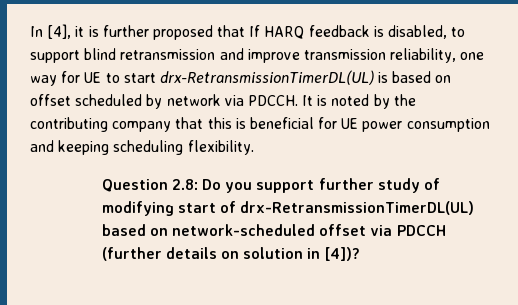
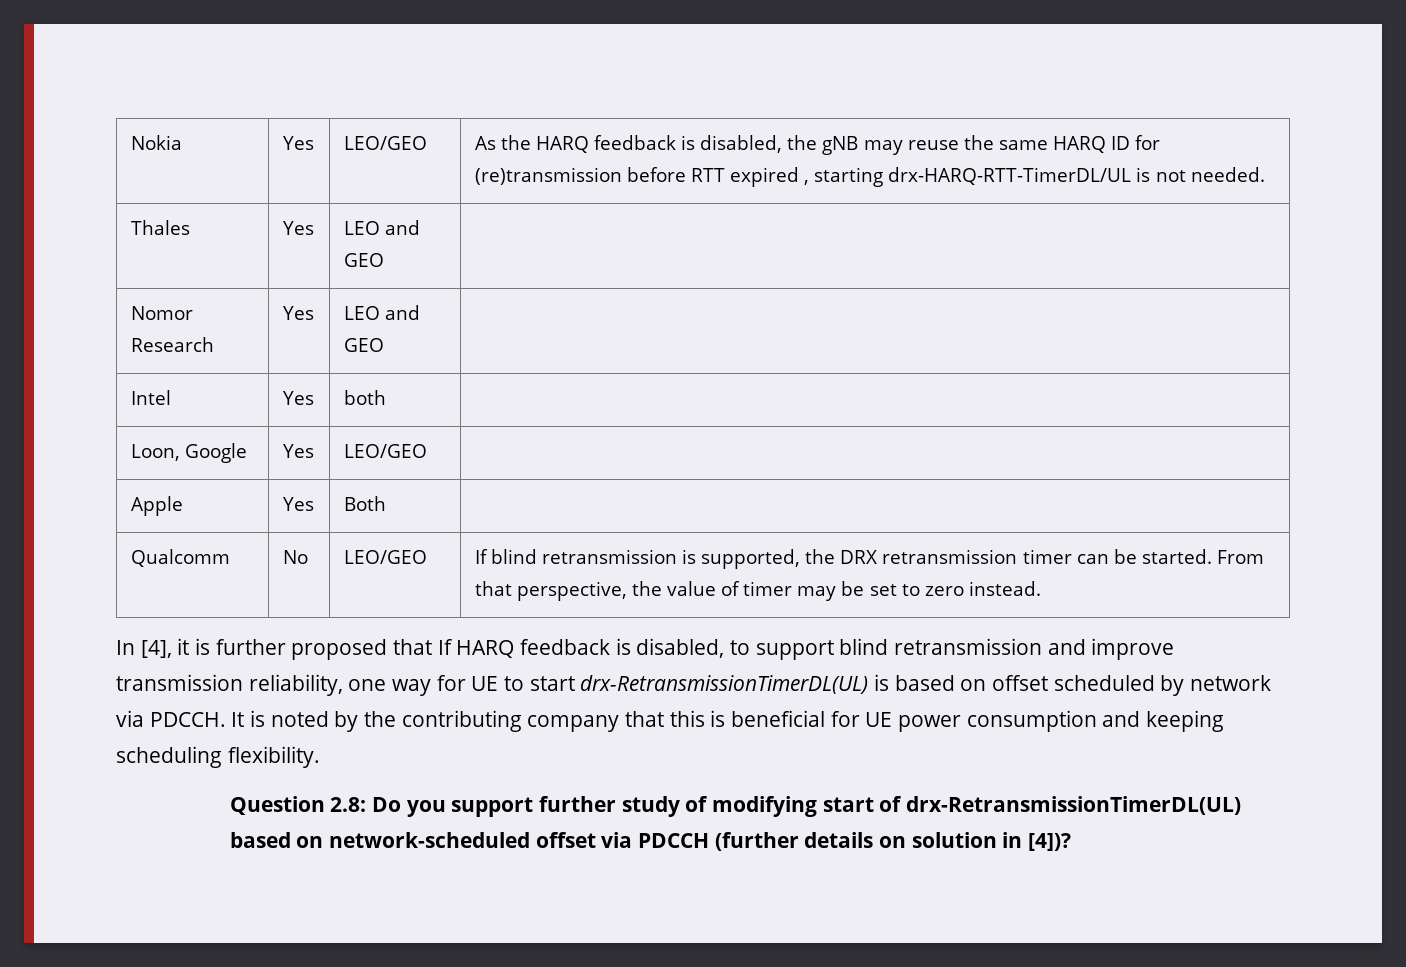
+ Nokia | Yes | LEO/GEO | As the HARQ feedback is disabled, the gNB may reuse the same HARQ ID for (re)transmission before RTT expired , starting drx-HARQ-RTT-TimerDL/UL is not needed.
+ Thales | Yes | LEO and GEO |
+ Nomor Research | Yes | LEO and GEO |
+ Intel | Yes | both |
+ Loon, Google | Yes | LEO/GEO |
+ Apple | Yes | Both |
+ Qualcomm | No | LEO/GEO | If blind retransmission is supported, the DRX retransmission timer can be started. From that perspective, the value of timer may be set to zero instead.

